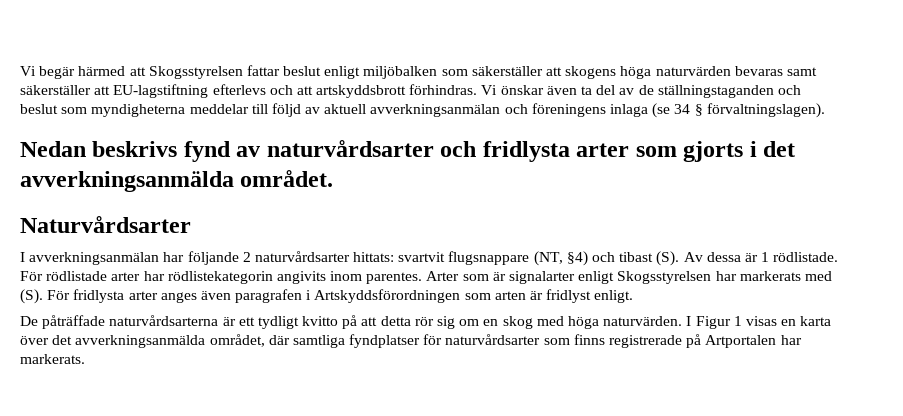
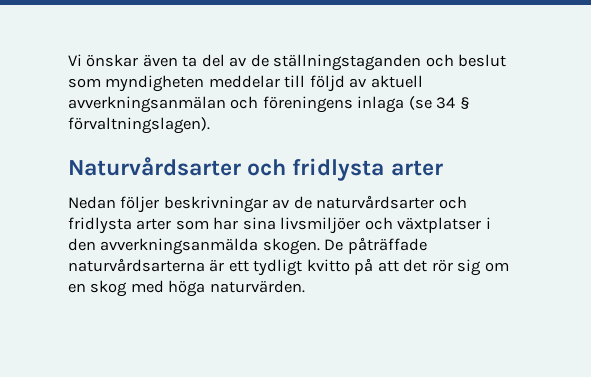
- Vi begär härmed att Skogsstyrelsen fattar beslut enligt miljöbalken som säkerställer att skogens höga naturvärden bevaras samt säkerställer att EU-lagstiftning efterlevs och att artskyddsbrott förhindras. Vi önskar även ta del av de ställningstaganden och beslut som myndigheterna meddelar till följd av aktuell avverkningsanmälan och föreningens inlaga (se 34 § förvaltningslagen).
+ Vi önskar även ta del av de ställningstaganden och beslut som myndigheten meddelar till följd av aktuell avverkningsanmälan och föreningens inlaga (se 34 § förvaltningslagen).
- Nedan beskrivs fynd av naturvårdsarter och fridlysta arter som gjorts i det avverkningsanmälda området.
- Naturvårdsarter
- I avverkningsanmälan har följande 2 naturvårdsarter hittats: svartvit flugsnappare (NT, §4) och tibast (S). Av dessa är 1 rödlistade. För rödlistade arter har rödlistekategorin angivits inom parentes. Arter som är signalarter enligt Skogsstyrelsen har markerats med (S). För fridlysta arter anges även paragrafen i Artskyddsförordningen som arten är fridlyst enligt.
- De påträffade naturvårdsarterna är ett tydligt kvitto på att detta rör sig om en skog med höga naturvärden. I Figur 1 visas en karta över det avverkningsanmälda området, där samtliga fyndplatser för naturvårdsarter som finns registrerade på Artportalen har markerats.
+ Naturvårdsarter och fridlysta arter
+ Nedan följer beskrivningar av de naturvårdsarter och fridlysta arter som har sina livsmiljöer och växtplatser i den avverkningsanmälda skogen. De påträffade naturvårdsarterna är ett tydligt kvitto på att det rör sig om en skog med höga naturvärden.

